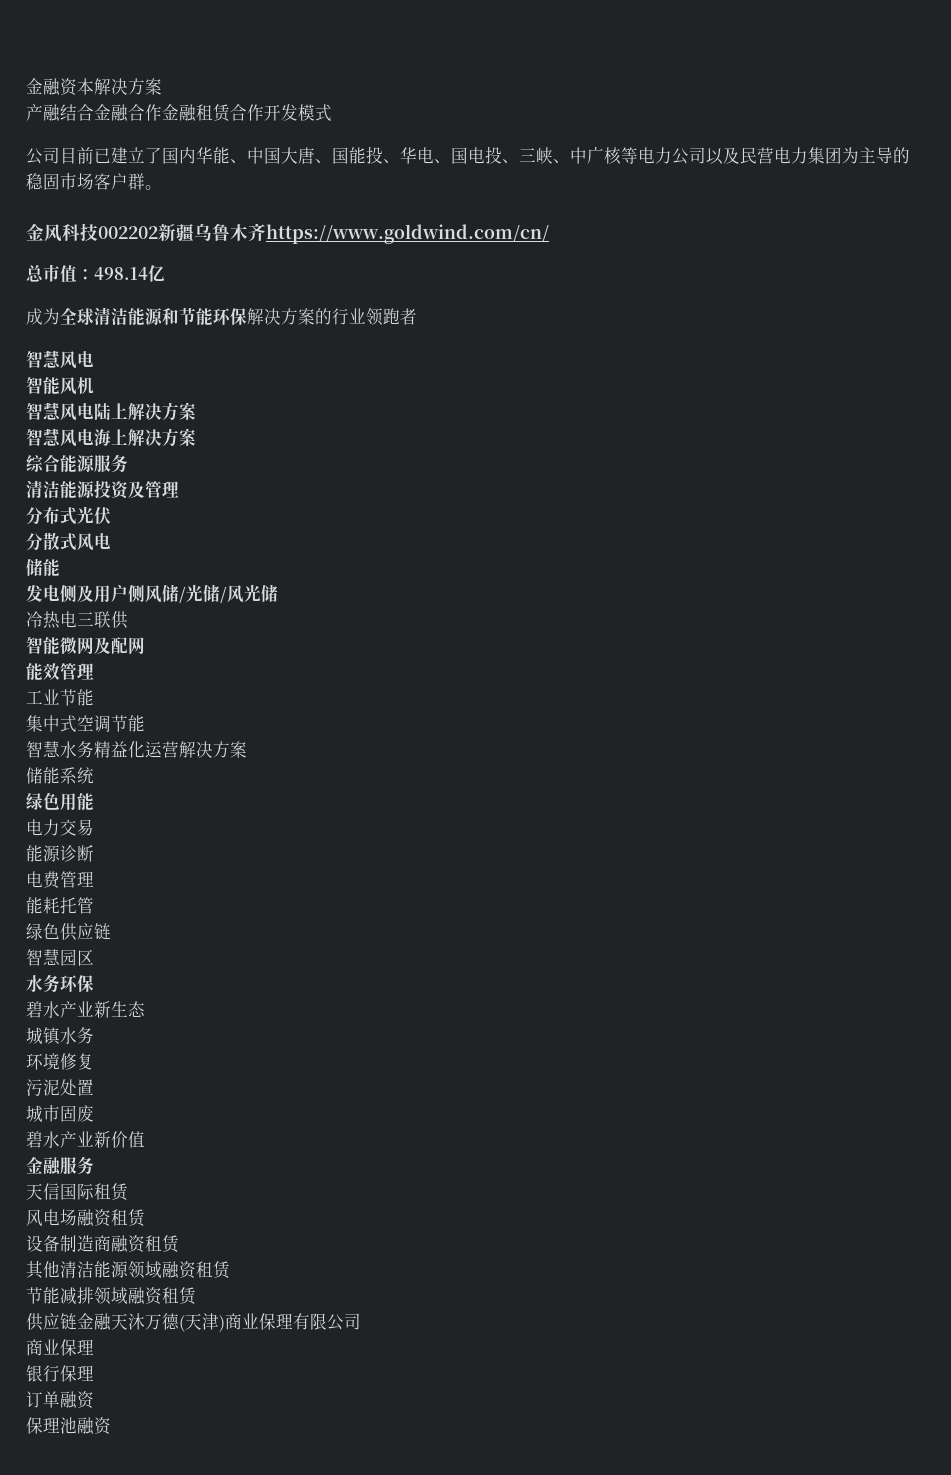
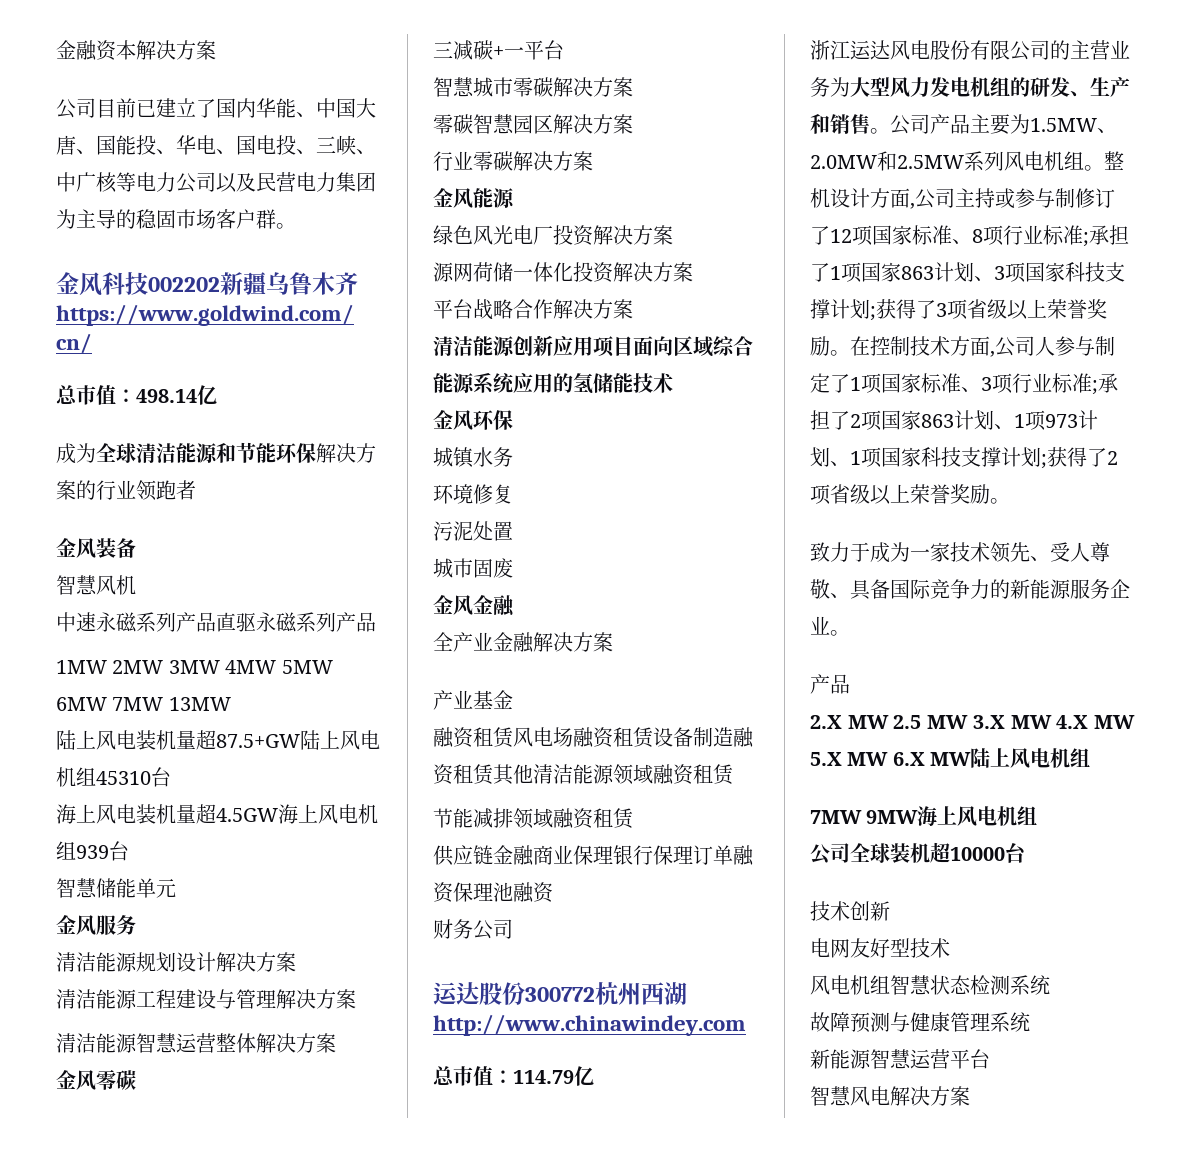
- 产融结合金融合作金融租赁合作开发模式
  成为全球清洁能源和节能环保解决方案的行业领跑者
- 智慧风电
- 智能风机
- 智慧风电陆上解决方案
- 智慧风电海上解决方案
- 综合能源服务
- 清洁能源投资及管理
- 分布式光伏
- 分散式风电
- 储能
- 发电侧及用户侧风储/光储/风光储
- 冷热电三联供
- 智能微网及配网
- 能效管理
- 工业节能
- 集中式空调节能
- 智慧水务精益化运营解决方案
- 储能系统
- 绿色用能
- 电力交易
- 能源诊断
- 电费管理
- 能耗托管
- 绿色供应链
- 智慧园区
- 水务环保
- 碧水产业新生态
+ 金风装备
+ 智慧风机
+ 中速永磁系列产品直驱永磁系列产品
+ 1MW 2MW 3MW 4MW 5MW 6MW 7MW 13MW
+ 陆上风电装机量超87.5+GW陆上风电机组45310台
+ 海上风电装机量超4.5GW海上风电机组939台
+ 智慧储能单元
+ 金风服务
+ 清洁能源规划设计解决方案
+ 清洁能源工程建设与管理解决方案
+ 清洁能源智慧运营整体解决方案
+ 金风零碳
+ 三减碳+一平台
+ 智慧城市零碳解决方案
+ 零碳智慧园区解决方案
+ 行业零碳解决方案
+ 金风能源
+ 绿色风光电厂投资解决方案
+ 源网荷储一体化投资解决方案
+ 平台战略合作解决方案
+ 清洁能源创新应用项目面向区域综合能源系统应用的氢储能技术
+ 金风环保
- 碧水产业新价值
- 金融服务
- 天信国际租赁
- 风电场融资租赁
- 设备制造商融资租赁
- 其他清洁能源领域融资租赁
+ 金风金融
+ 全产业金融解决方案
+ 产业基金
+ 融资租赁风电场融资租赁设备制造融资租赁其他清洁能源领域融资租赁
- 供应链金融天沐万德(天津)商业保理有限公司
- 商业保理
- 银行保理
- 订单融资
- 保理池融资
+ 供应链金融商业保理银行保理订单融资保理池融资
+ 财务公司
+ 运达股份300772杭州西湖http://www.chinawindey.com
+ 总市值：114.79亿
+ 浙江运达风电股份有限公司的主营业务为大型风力发电机组的研发、生产和销售。公司产品主要为1.5MW、2.0MW和2.5MW系列风电机组。整机设计方面,公司主持或参与制修订了12项国家标准、8项行业标准;承担了1项国家863计划、3项国家科技支撑计划;获得了3项省级以上荣誉奖励。在控制技术方面,公司人参与制定了1项国家标准、3项行业标准;承担了2项国家863计划、1项973计划、1项国家科技支撑计划;获得了2项省级以上荣誉奖励。
+ 致力于成为一家技术领先、受人尊敬、具备国际竞争力的新能源服务企业。
+ 产品
+ 2.X MW 2.5 MW 3.X MW 4.X MW 5.X MW 6.X MW陆上风电机组
+ 7MW 9MW海上风电机组
+ 公司全球装机超10000台
+ 技术创新
+ 电网友好型技术
+ 风电机组智慧状态检测系统
+ 故障预测与健康管理系统
+ 新能源智慧运营平台
+ 智慧风电解决方案

